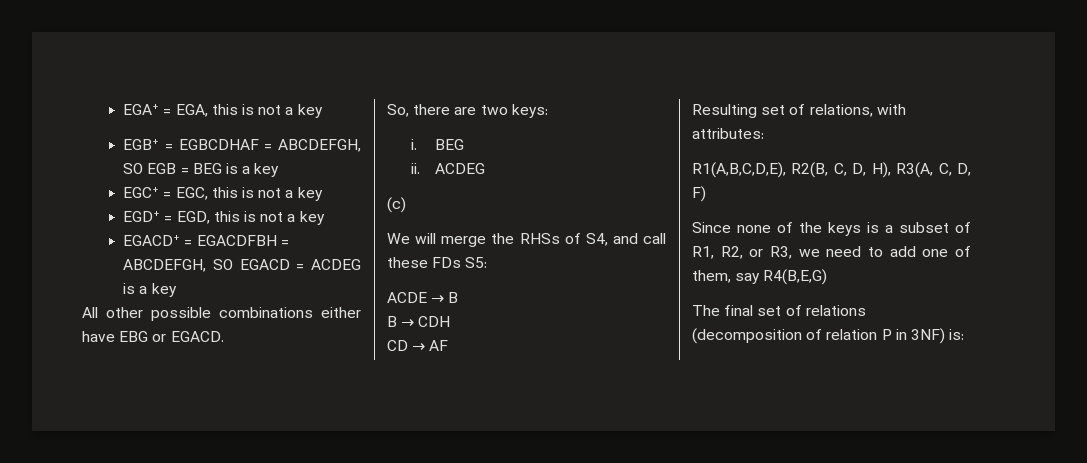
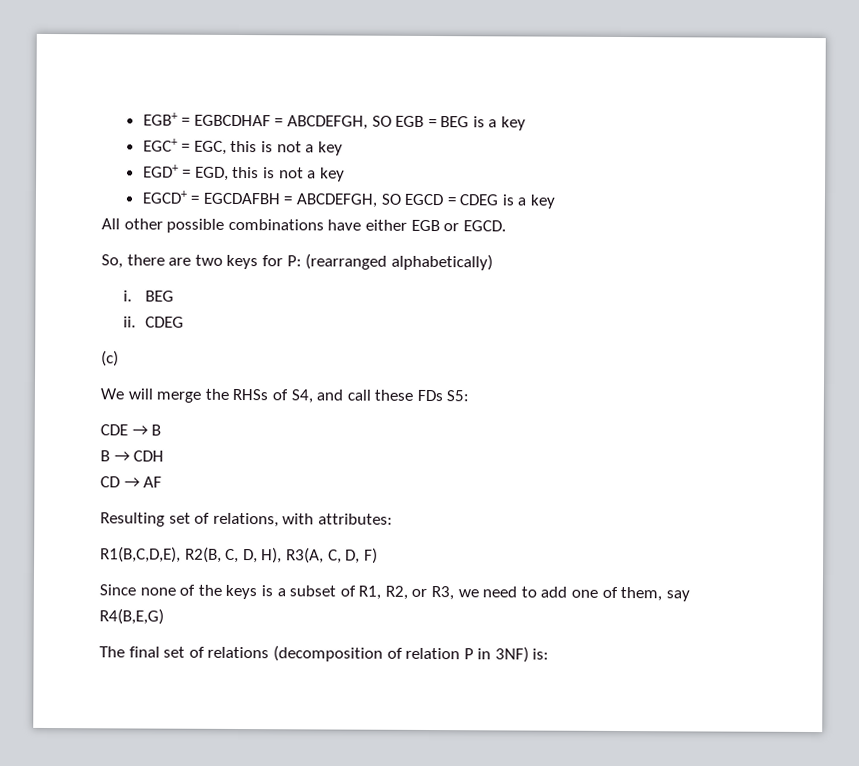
- EGA+ = EGA, this is not a key
- EGACD+ = EGACDFBH = ABCDEFGH, SO EGACD = ACDEG is a key
+ EGCD+ = EGCDAFBH = ABCDEFGH, SO EGCD = CDEG is a key
- All other possible combinations either have EBG or EGACD.
+ All other possible combinations have either EGB or EGCD.
- So, there are two keys:
+ So, there are two keys for P: (rearranged alphabetically)
- ii. ACDEG
+ ii. CDEG
- ACDE → B
+ CDE → B
- R1(A,B,C,D,E), R2(B, C, D, H), R3(A, C, D, F)
+ R1(B,C,D,E), R2(B, C, D, H), R3(A, C, D, F)

